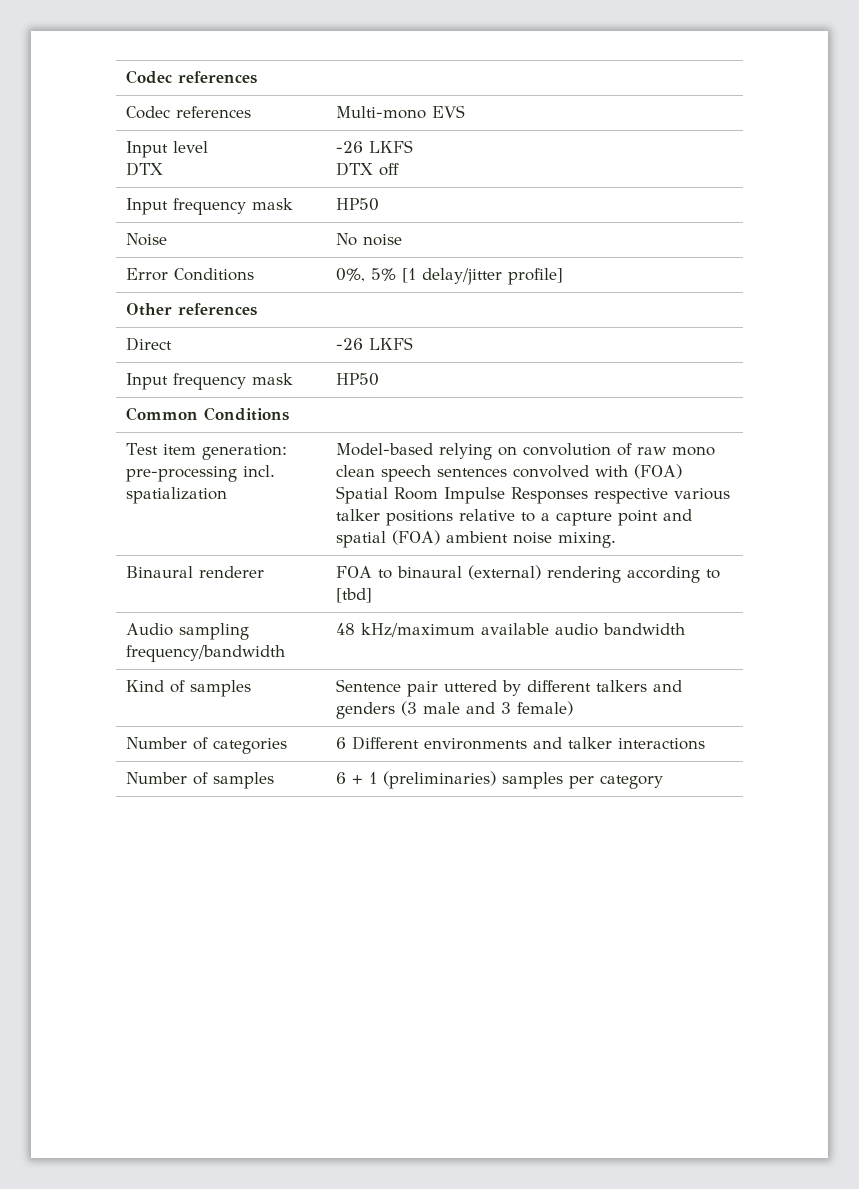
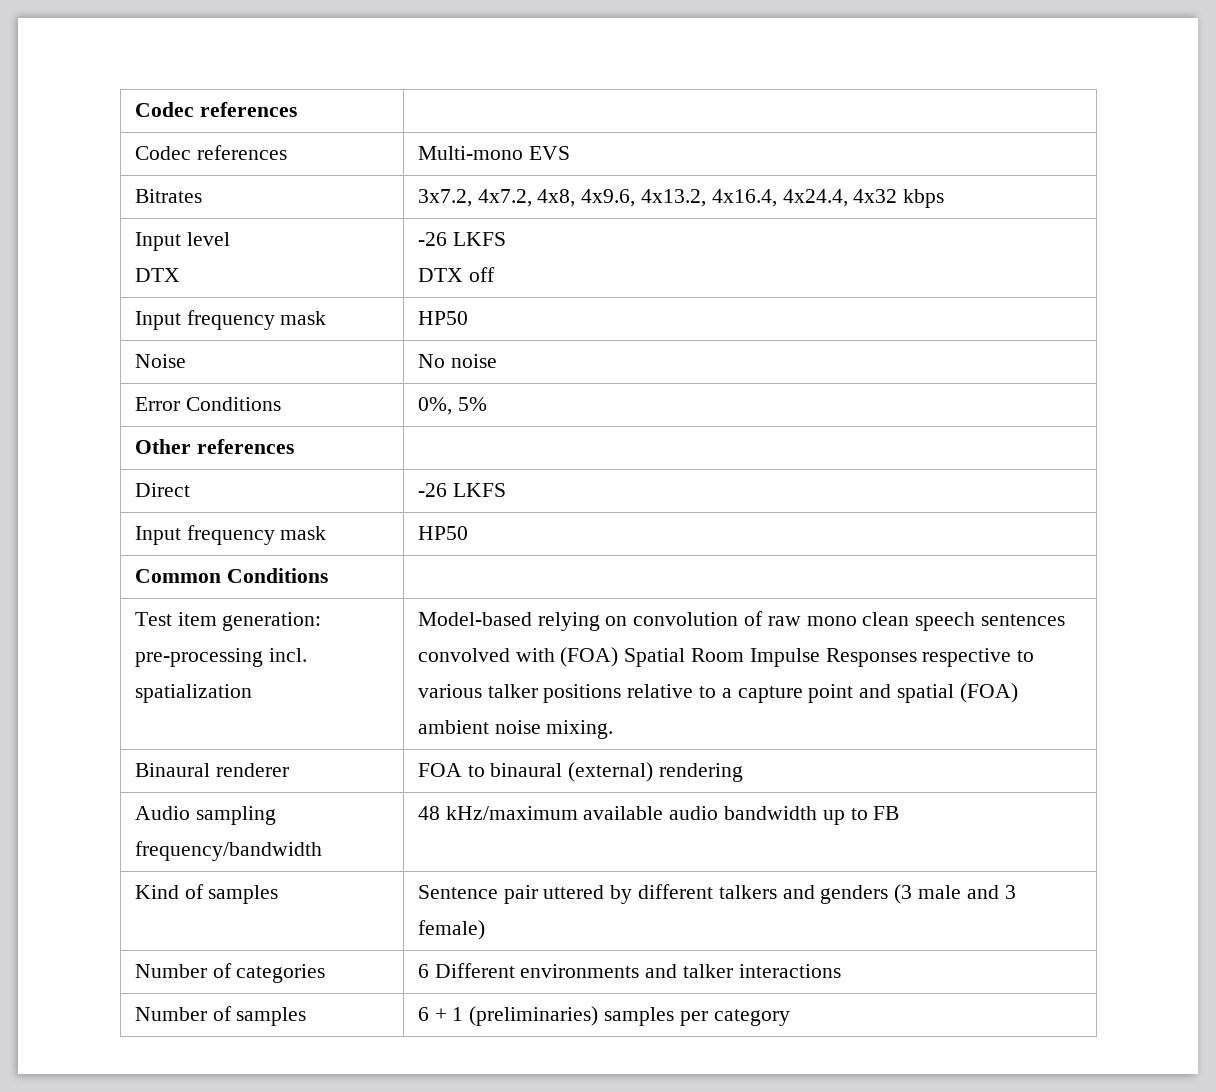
+ Bitrates | 3x7.2, 4x7.2, 4x8, 4x9.6, 4x13.2, 4x16.4, 4x24.4, 4x32 kbps
- Error Conditions | 0%, 5% [1 delay/jitter profile]
+ Error Conditions | 0%, 5%
- Test item generation: pre-processing incl. spatialization | Model-based relying on convolution of raw mono clean speech sentences convolved with (FOA) Spatial Room Impulse Responses respective various talker positions relative to a capture point and spatial (FOA) ambient noise mixing.
+ Test item generation: pre-processing incl. spatialization | Model-based relying on convolution of raw mono clean speech sentences convolved with (FOA) Spatial Room Impulse Responses respective to various talker positions relative to a capture point and spatial (FOA) ambient noise mixing.
- Binaural renderer | FOA to binaural (external) rendering according to [tbd]
+ Binaural renderer | FOA to binaural (external) rendering
- Audio sampling frequency/bandwidth | 48 kHz/maximum available audio bandwidth
+ Audio sampling frequency/bandwidth | 48 kHz/maximum available audio bandwidth up to FB

